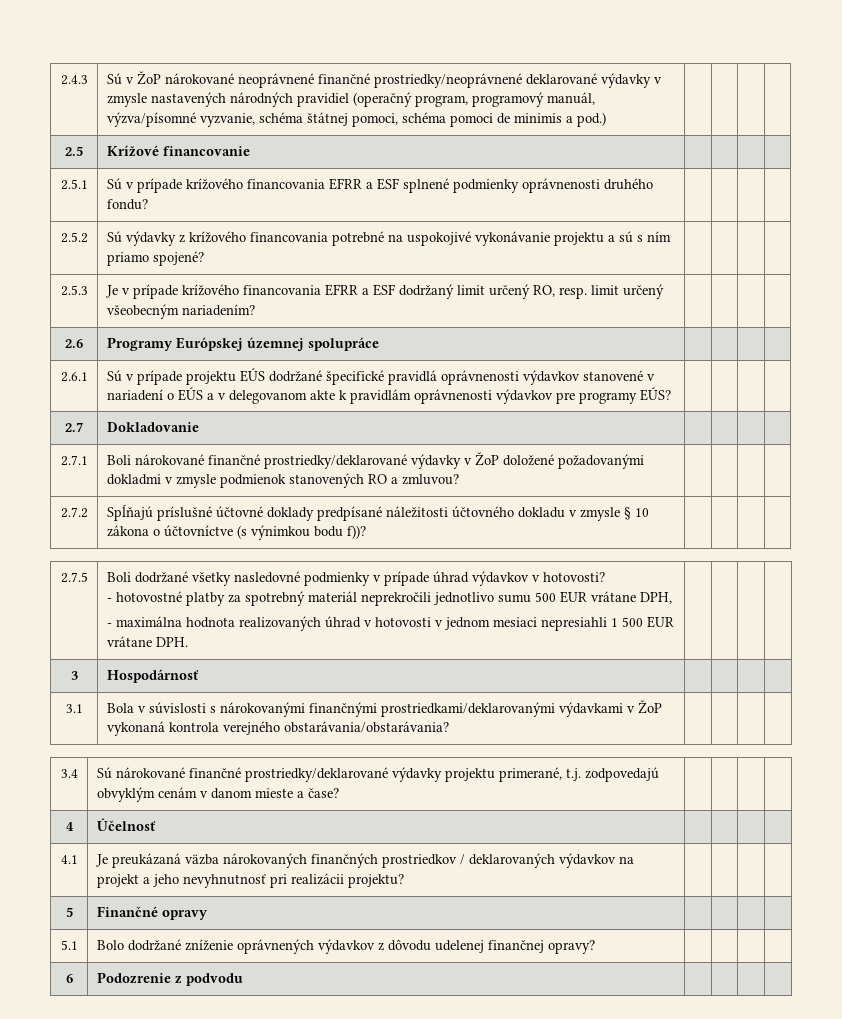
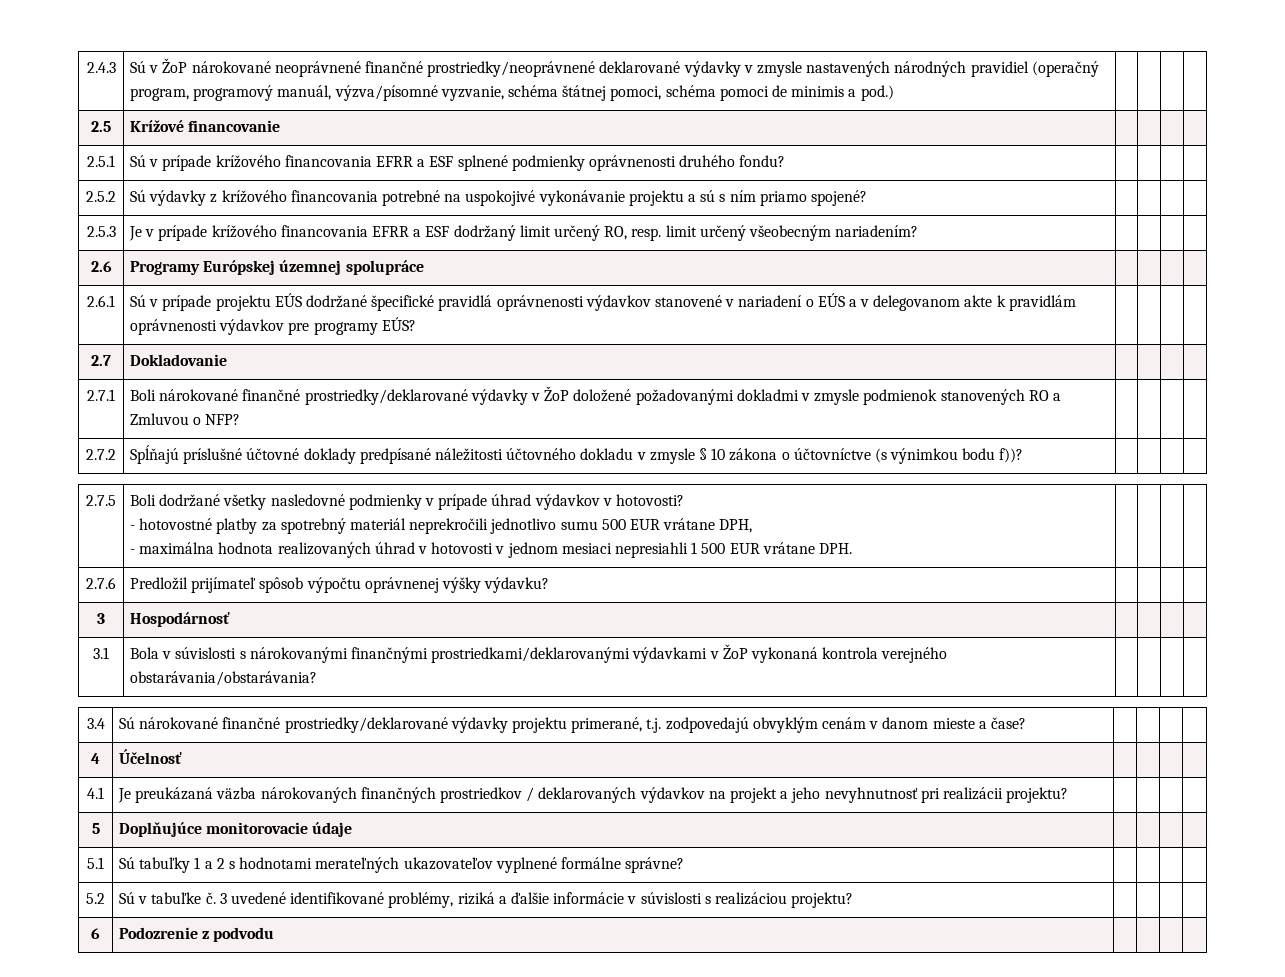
- 2.7.1 | Boli nárokované finančné prostriedky/deklarované výdavky v ŽoP doložené požadovanými dokladmi v zmysle podmienok stanovených RO a zmluvou? | | | |
+ 2.7.1 | Boli nárokované finančné prostriedky/deklarované výdavky v ŽoP doložené požadovanými dokladmi v zmysle podmienok stanovených RO a Zmluvou o NFP? | | | |
+ 2.7.6 | Predložil prijímateľ spôsob výpočtu oprávnenej výšky výdavku? | | | |
- 5 | Finančné opravy | | | |
- 5.1 | Bolo dodržané zníženie oprávnených výdavkov z dôvodu udelenej finančnej opravy? | | | |
+ 5 | Doplňujúce monitorovacie údaje | | | |
+ 5.1 | Sú tabuľky 1 a 2 s hodnotami merateľných ukazovateľov vyplnené formálne správne? | | | |
+ 5.2 | Sú v tabuľke č. 3 uvedené identifikované problémy, riziká a ďalšie informácie v súvislosti s realizáciou projektu? | | | |

